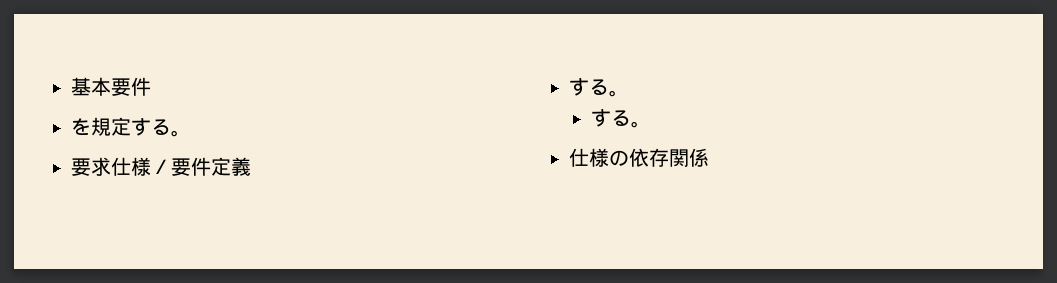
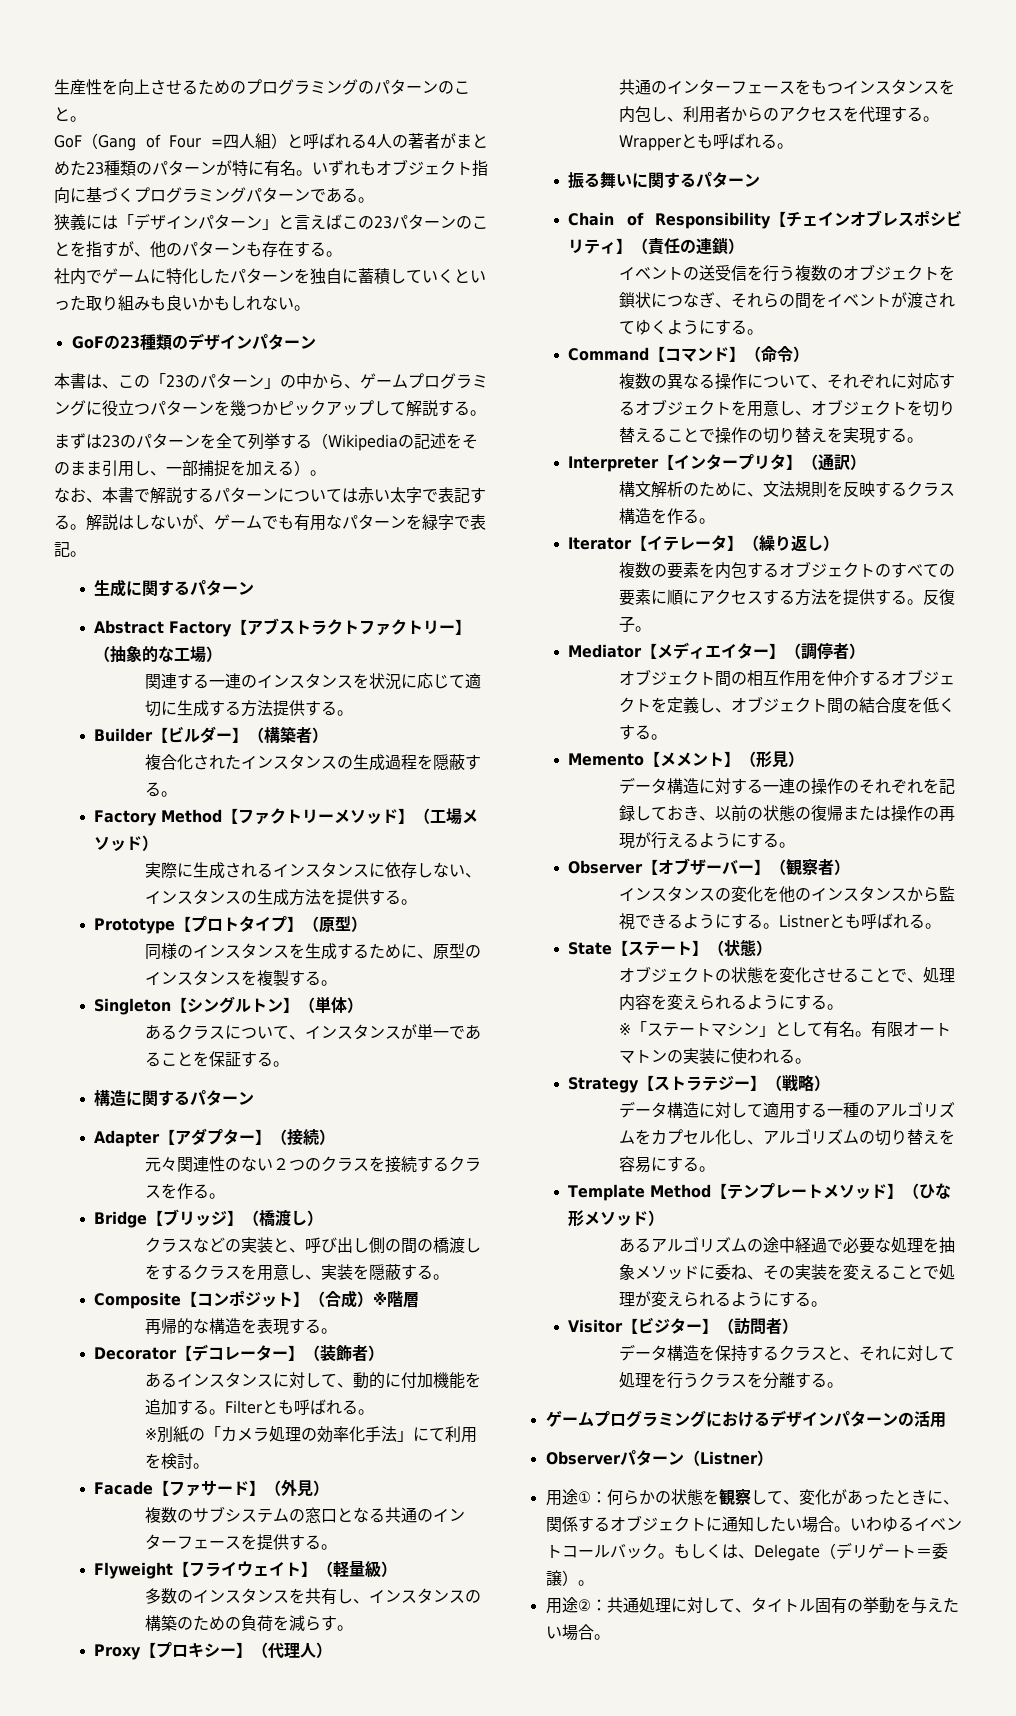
- 基本要件
- を規定する。
- 要求仕様／要件定義
- する。
- する。
- 仕様の依存関係
+ 生産性を向上させるためのプログラミングのパターンのこと。
+ GoF（Gang of Four =四人組）と呼ばれる4人の著者がまとめた23種類のパターンが特に有名。いずれもオブジェクト指向に基づくプログラミングパターンである。
+ 狭義には「デザインパターン」と言えばこの23パターンのことを指すが、他のパターンも存在する。
+ 社内でゲームに特化したパターンを独自に蓄積していくといった取り組みも良いかもしれない。
+ GoFの23種類のデザインパターン
+ 本書は、この「23のパターン」の中から、ゲームプログラミングに役立つパターンを幾つかピックアップして解説する。
+ まずは23のパターンを全て列挙する（Wikipediaの記述をそのまま引用し、一部捕捉を加える）。
+ なお、本書で解説するパターンについては赤い太字で表記する。解説はしないが、ゲームでも有用なパターンを緑字で表記。
+ 生成に関するパターン
+ Abstract Factory【アブストラクトファクトリー】（抽象的な工場）
+ 関連する一連のインスタンスを状況に応じて適切に生成する方法提供する。
+ Builder【ビルダー】（構築者）
+ 複合化されたインスタンスの生成過程を隠蔽する。
+ Factory Method【ファクトリーメソッド】（工場メソッド）
+ 実際に生成されるインスタンスに依存しない、インスタンスの生成方法を提供する。
+ Prototype【プロトタイプ】（原型）
+ 同様のインスタンスを生成するために、原型のインスタンスを複製する。
+ Singleton【シングルトン】（単体）
+ あるクラスについて、インスタンスが単一であることを保証する。
+ 構造に関するパターン
+ Adapter【アダプター】（接続）
+ 元々関連性のない２つのクラスを接続するクラスを作る。
+ Bridge【ブリッジ】（橋渡し）
+ クラスなどの実装と、呼び出し側の間の橋渡しをするクラスを用意し、実装を隠蔽する。
+ Composite【コンポジット】（合成）※階層
+ 再帰的な構造を表現する。
+ Decorator【デコレーター】（装飾者）
+ あるインスタンスに対して、動的に付加機能を追加する。Filterとも呼ばれる。
+ ※別紙の「カメラ処理の効率化手法」にて利用を検討。
+ Facade【ファサード】（外見）
+ 複数のサブシステムの窓口となる共通のインターフェースを提供する。
+ Flyweight【フライウェイト】（軽量級）
+ 多数のインスタンスを共有し、インスタンスの構築のための負荷を減らす。
+ Proxy【プロキシー】（代理人）
+ 共通のインターフェースをもつインスタンスを内包し、利用者からのアクセスを代理する。Wrapperとも呼ばれる。
+ 振る舞いに関するパターン
+ Chain of Responsibility【チェインオブレスポシビリティ】（責任の連鎖）
+ イベントの送受信を行う複数のオブジェクトを鎖状につなぎ、それらの間をイベントが渡されてゆくようにする。
+ Command【コマンド】（命令）
+ 複数の異なる操作について、それぞれに対応するオブジェクトを用意し、オブジェクトを切り替えることで操作の切り替えを実現する。
+ Interpreter【インタープリタ】（通訳）
+ 構文解析のために、文法規則を反映するクラス構造を作る。
+ Iterator【イテレータ】（繰り返し）
+ 複数の要素を内包するオブジェクトのすべての要素に順にアクセスする方法を提供する。反復子。
+ Mediator【メディエイター】（調停者）
+ オブジェクト間の相互作用を仲介するオブジェクトを定義し、オブジェクト間の結合度を低くする。
+ Memento【メメント】（形見）
+ データ構造に対する一連の操作のそれぞれを記録しておき、以前の状態の復帰または操作の再現が行えるようにする。
+ Observer【オブザーバー】（観察者）
+ インスタンスの変化を他のインスタンスから監視できるようにする。Listnerとも呼ばれる。
+ State【ステート】（状態）
+ オブジェクトの状態を変化させることで、処理内容を変えられるようにする。
+ ※「ステートマシン」として有名。有限オートマトンの実装に使われる。
+ Strategy【ストラテジー】（戦略）
+ データ構造に対して適用する一種のアルゴリズムをカプセル化し、アルゴリズムの切り替えを容易にする。
+ Template Method【テンプレートメソッド】（ひな形メソッド）
+ あるアルゴリズムの途中経過で必要な処理を抽象メソッドに委ね、その実装を変えることで処理が変えられるようにする。
+ Visitor【ビジター】（訪問者）
+ データ構造を保持するクラスと、それに対して処理を行うクラスを分離する。
+ ゲームプログラミングにおけるデザインパターンの活用
+ Observerパターン（Listner）
+ 用途①：何らかの状態を観察して、変化があったときに、関係するオブジェクトに通知したい場合。いわゆるイベントコールバック。もしくは、Delegate（デリゲート＝委譲）。
+ 用途②：共通処理に対して、タイトル固有の挙動を与えたい場合。

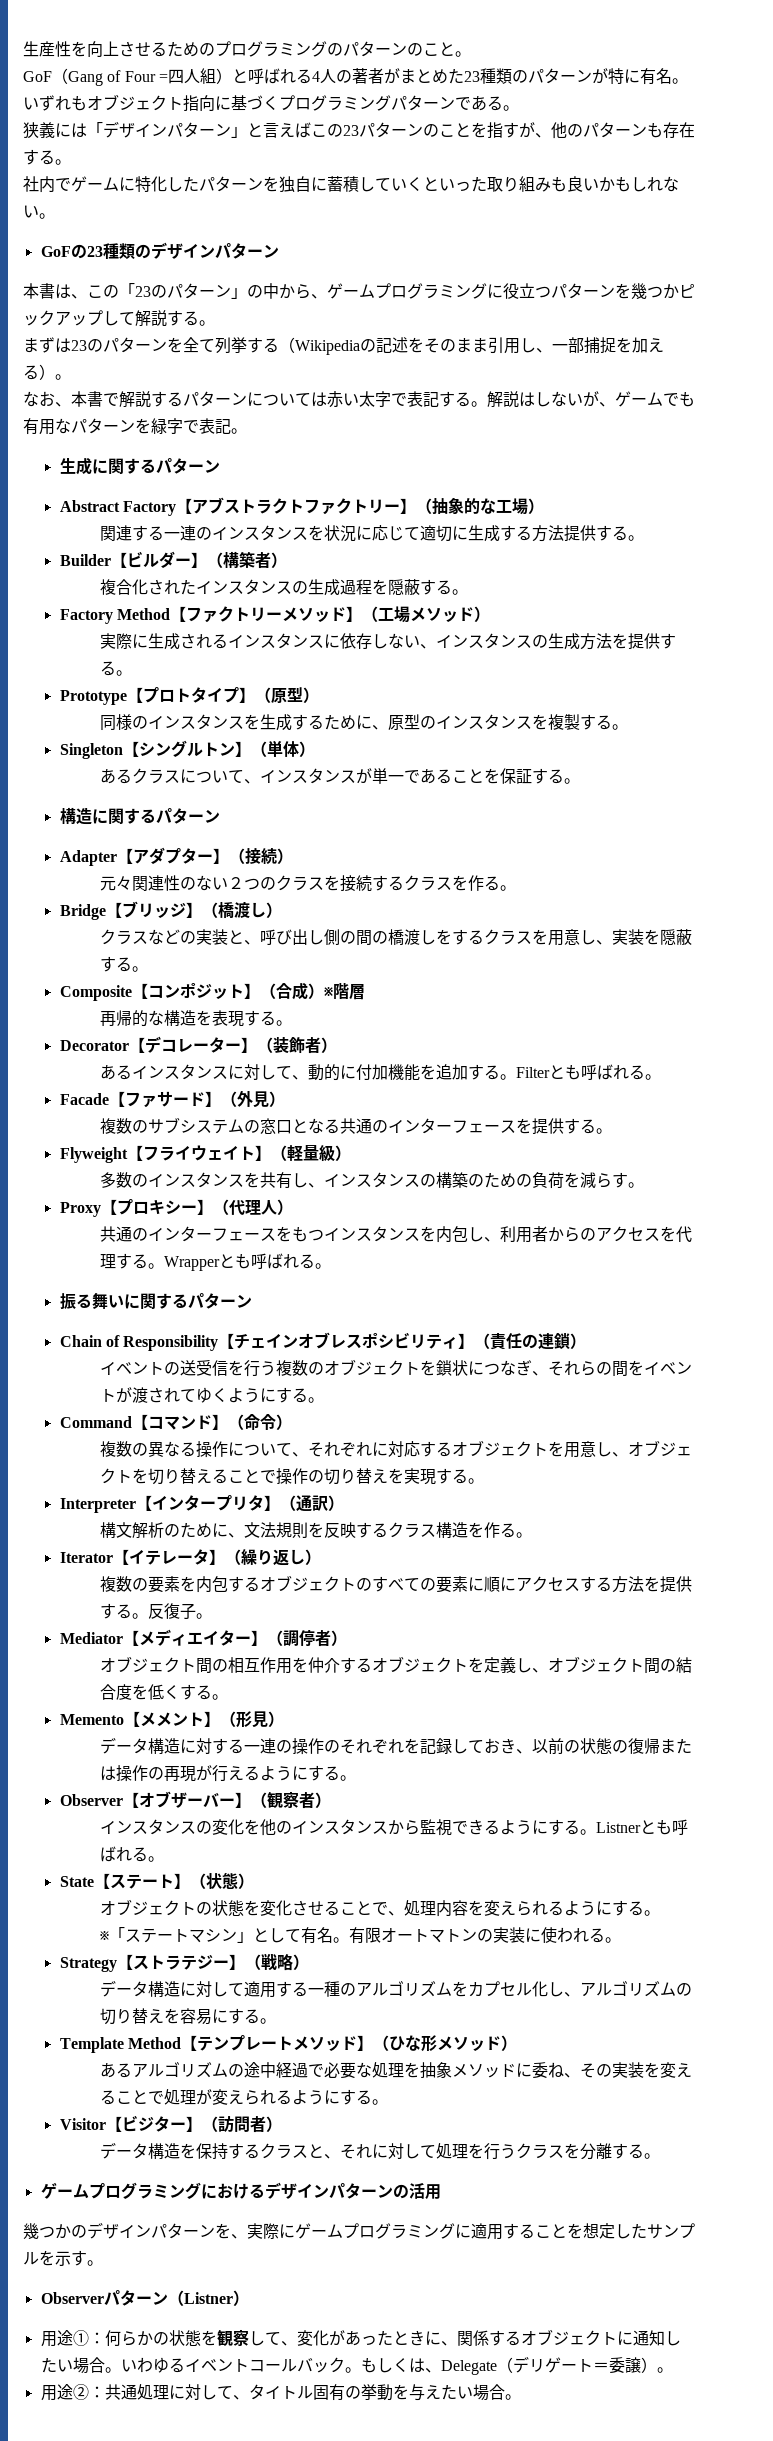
- ※別紙の「カメラ処理の効率化手法」にて利用を検討。
+ 幾つかのデザインパターンを、実際にゲームプログラミングに適用することを想定したサンプルを示す。

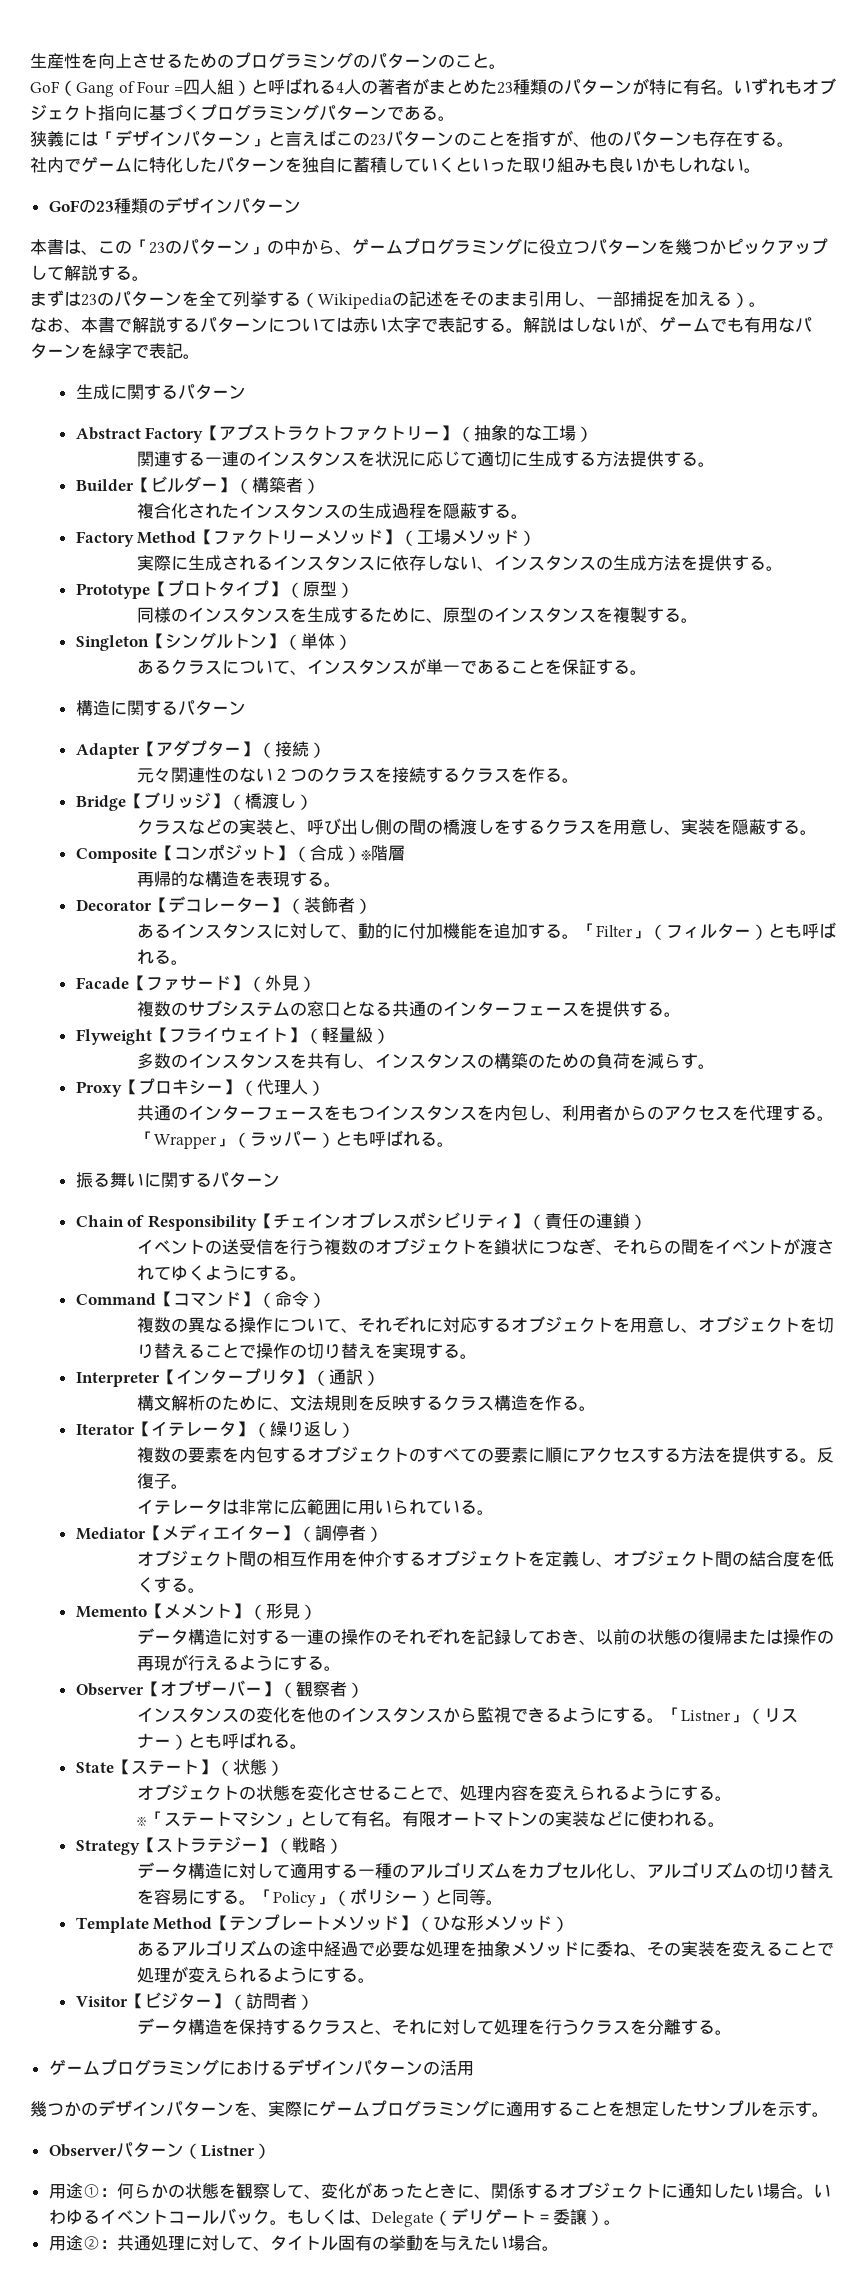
- Filterとも呼ばれる。
+ 「Filter」（フィルター）とも呼ばれる。
- Wrapperとも呼ばれる。
+ 「Wrapper」（ラッパー）とも呼ばれる。
+ イテレータは非常に広範囲に用いられている。
- Listnerとも呼ばれる。
+ 「Listner」（リスナー）とも呼ばれる。
- 有限オートマトンの実装に使われる。
+ 有限オートマトンの実装などに使われる。
+ 「Policy」（ポリシー）と同等。

